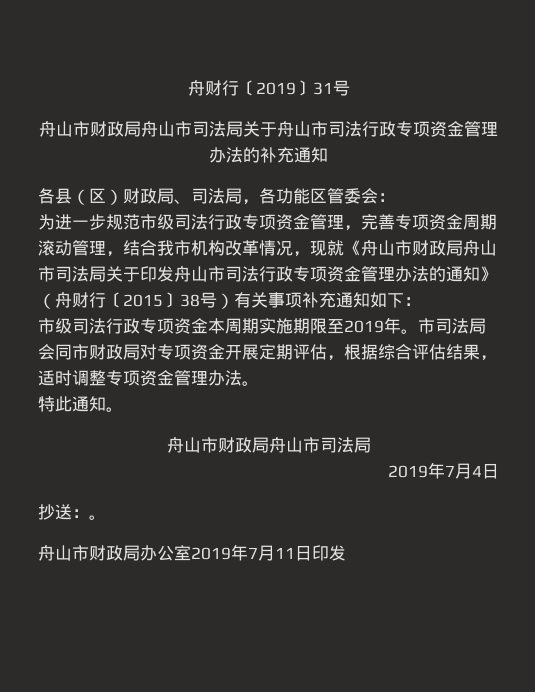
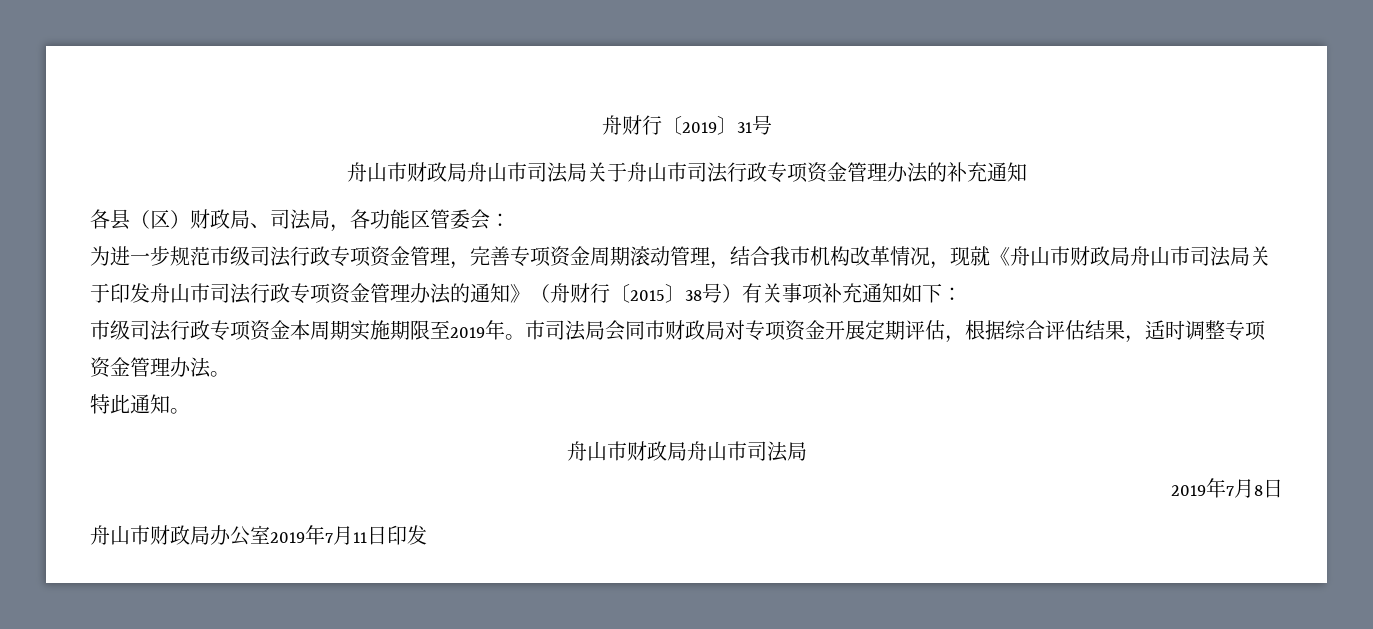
- 2019年7月4日
- 抄送：。
+ 2019年7月8日

